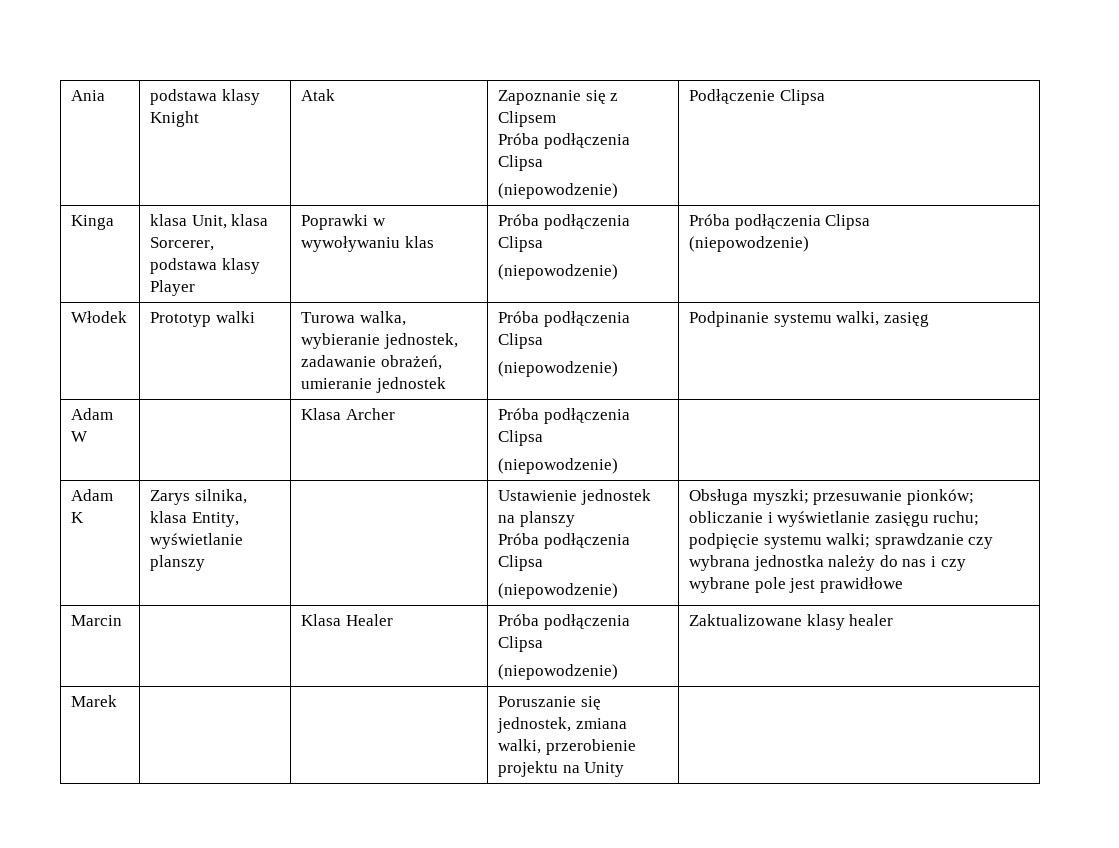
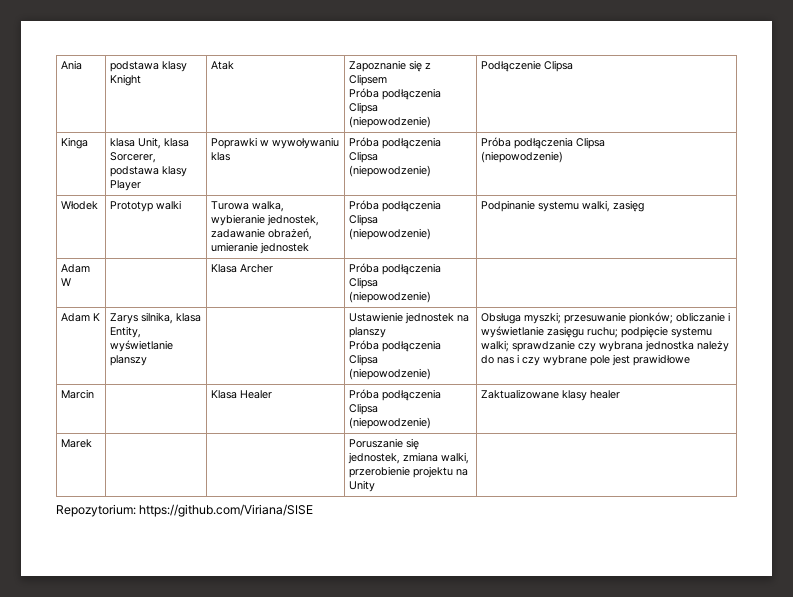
+ Repozytorium: https://github.com/Viriana/SISE

